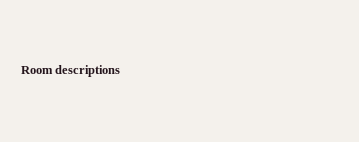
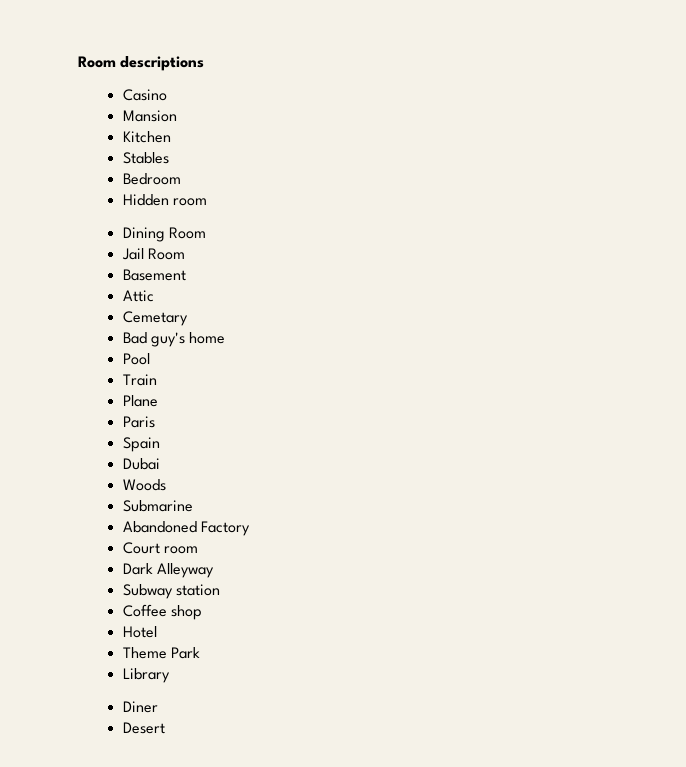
+ Casino
+ Mansion
+ Kitchen
+ Stables
+ Bedroom
+ Hidden room
+ Dining Room
+ Jail Room
+ Basement
+ Attic
+ Cemetary
+ Bad guy's home
+ Pool
+ Train
+ Plane
+ Paris
+ Spain
+ Dubai
+ Woods
+ Submarine
+ Abandoned Factory
+ Court room
+ Dark Alleyway
+ Subway station
+ Coffee shop
+ Hotel
+ Theme Park
+ Library
+ Diner
+ Desert

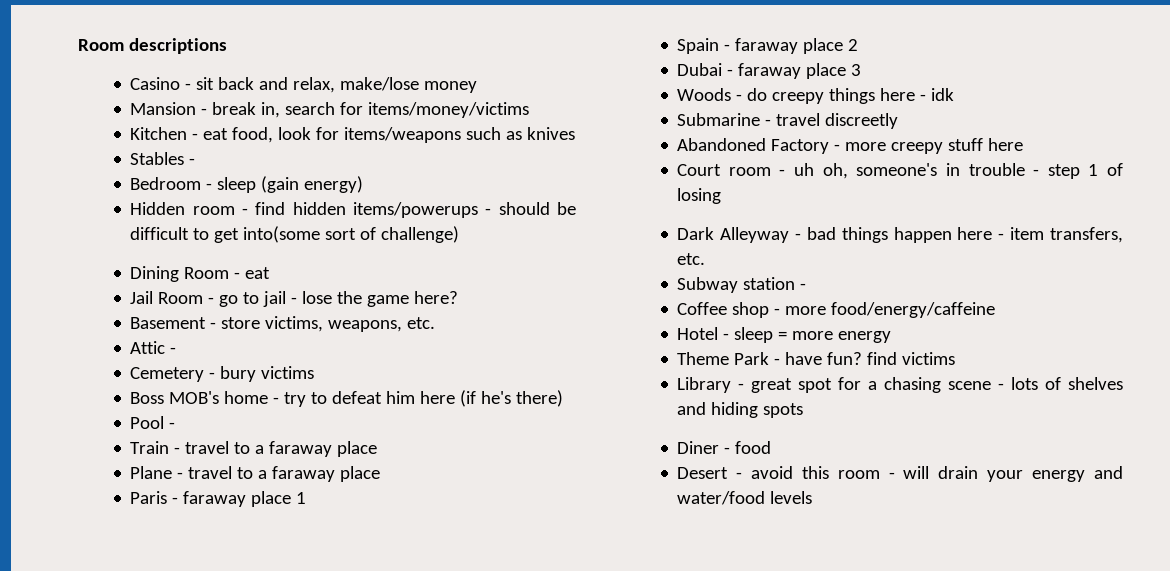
- Casino
- Mansion
- Kitchen
+ Casino - sit back and relax, make/lose money
+ Mansion - break in, search for items/money/victims
+ Kitchen - eat food, look for items/weapons such as knives
- Stables
+ Stables -
- Bedroom
- Hidden room
+ Bedroom - sleep (gain energy)
+ Hidden room - find hidden items/powerups - should be difficult to get into(some sort of challenge)
- Dining Room
+ Dining Room - eat
- Jail Room
- Basement
- Attic
- Cemetary
- Bad guy's home
+ Jail Room - go to jail - lose the game here?
+ Basement - store victims, weapons, etc.
+ Attic -
+ Cemetery - bury victims
+ Boss MOB's home - try to defeat him here (if he's there)
- Pool
+ Pool -
- Train
- Plane
- Paris
- Spain
- Dubai
- Woods
- Submarine
- Abandoned Factory
- Court room
- Dark Alleyway
+ Train - travel to a faraway place
+ Plane - travel to a faraway place
+ Paris - faraway place 1
+ Spain - faraway place 2
+ Dubai - faraway place 3
+ Woods - do creepy things here - idk
+ Submarine - travel discreetly
+ Abandoned Factory - more creepy stuff here
+ Court room - uh oh, someone's in trouble - step 1 of losing
+ Dark Alleyway - bad things happen here - item transfers, etc.
- Subway station
+ Subway station -
- Coffee shop
- Hotel
- Theme Park
- Library
+ Coffee shop - more food/energy/caffeine
+ Hotel - sleep = more energy
+ Theme Park - have fun? find victims
+ Library - great spot for a chasing scene - lots of shelves and hiding spots
- Diner
+ Diner - food
- Desert
+ Desert - avoid this room - will drain your energy and water/food levels

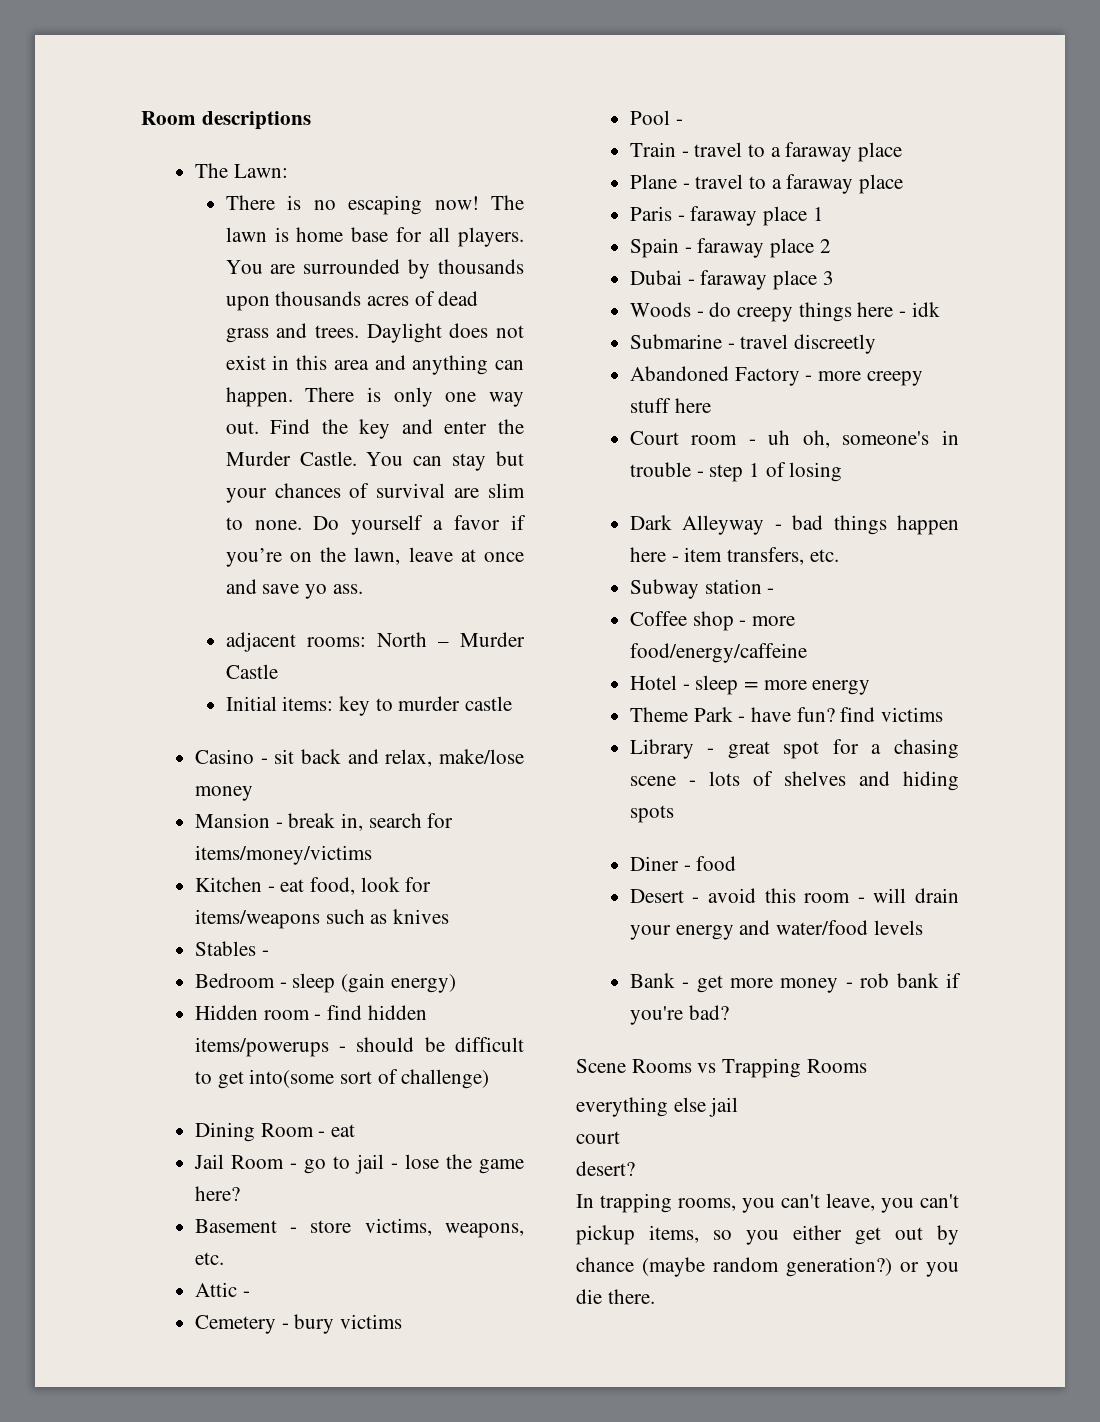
+ The Lawn:
+ There is no escaping now! The lawn is home base for all players. You are surrounded by thousands upon thousands acres of dead grass and trees. Daylight does not exist in this area and anything can happen. There is only one way out. Find the key and enter the Murder Castle. You can stay but your chances of survival are slim to none. Do yourself a favor if you’re on the lawn, leave at once and save yo ass.
+ adjacent rooms: North – Murder Castle
+ Initial items: key to murder castle
- Boss MOB's home - try to defeat him here (if he's there)
+ Bank - get more money - rob bank if you're bad?
+ Scene Rooms vs Trapping Rooms
+ everything else jail
+ court
+ desert?
+ In trapping rooms, you can't leave, you can't pickup items, so you either get out by chance (maybe random generation?) or you die there.

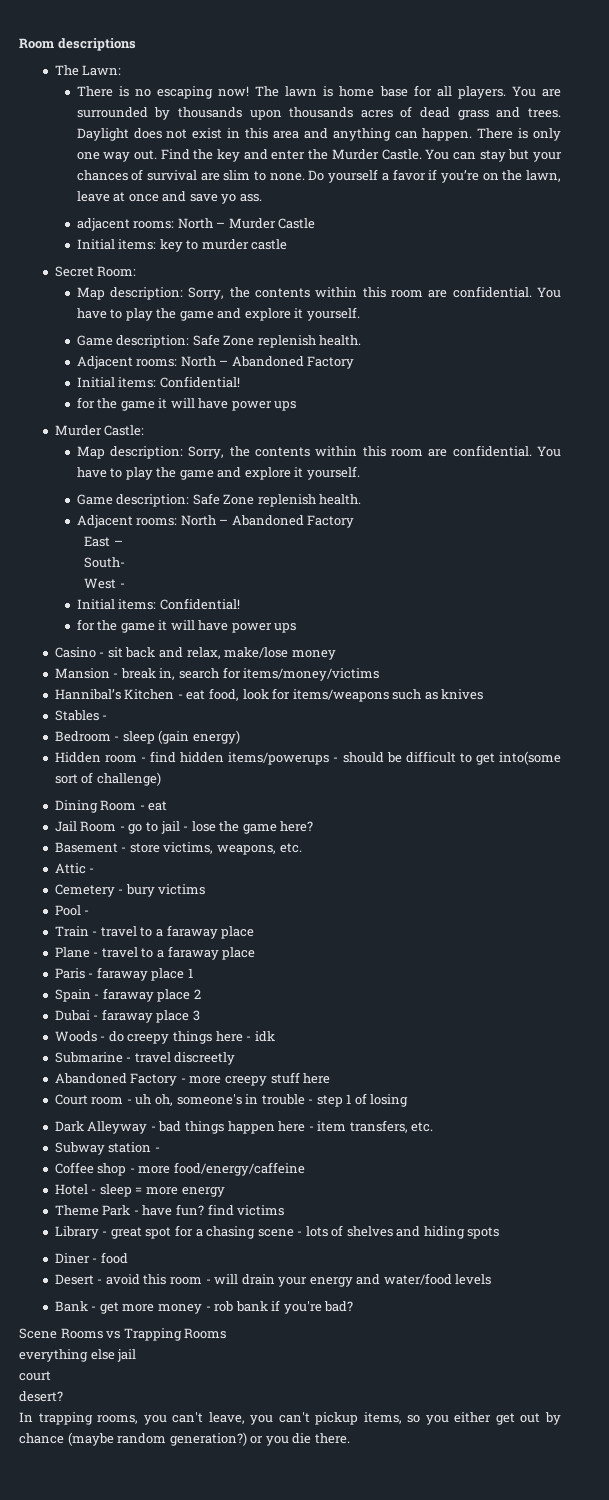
+ Secret Room:
+ Map description: Sorry, the contents within this room are confidential. You have to play the game and explore it yourself.
+ Game description: Safe Zone replenish health.
+ Adjacent rooms: North – Abandoned Factory
+ Initial items: Confidential!
+ for the game it will have power ups
+ Murder Castle:
+ Map description: Sorry, the contents within this room are confidential. You have to play the game and explore it yourself.
+ Game description: Safe Zone replenish health.
+ Adjacent rooms: North – Abandoned Factory
+ East –
+ South-
+ West -
+ Initial items: Confidential!
+ for the game it will have power ups
- Kitchen - eat food, look for items/weapons such as knives
+ Hannibal’s Kitchen - eat food, look for items/weapons such as knives

